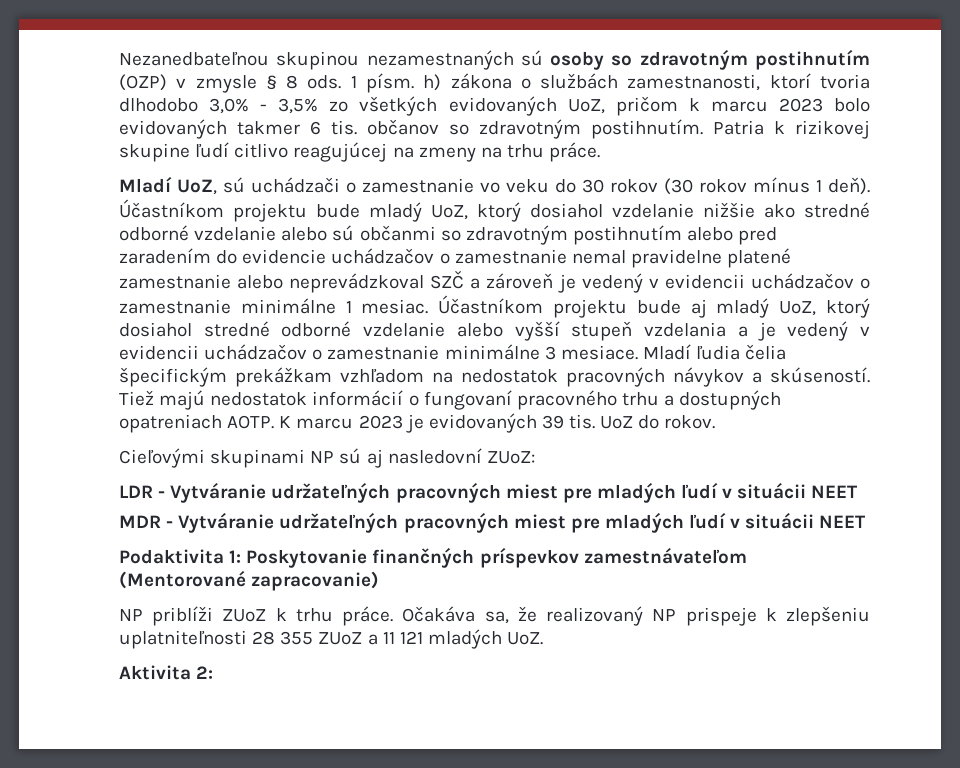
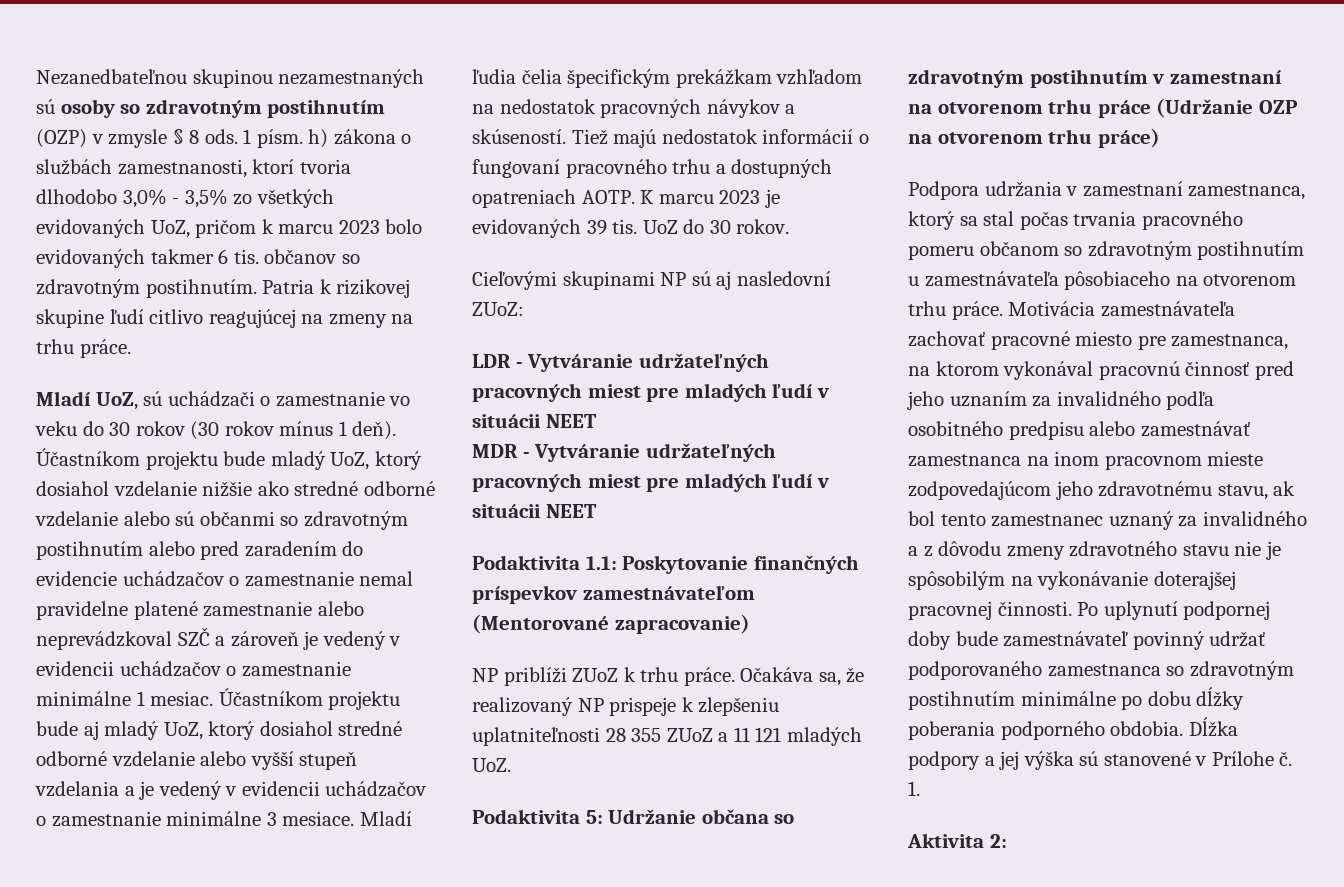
- UoZ do rokov.
+ UoZ do 30 rokov.
- Podaktivita 1: Poskytovanie finančných príspevkov zamestnávateľom (Mentorované zapracovanie)
+ Podaktivita 1.1: Poskytovanie finančných príspevkov zamestnávateľom (Mentorované zapracovanie)
+ Podaktivita 5: Udržanie občana so zdravotným postihnutím v zamestnaní na otvorenom trhu práce (Udržanie OZP na otvorenom trhu práce)
+ Podpora udržania v zamestnaní zamestnanca, ktorý sa stal počas trvania pracovného pomeru občanom so zdravotným postihnutím u zamestnávateľa pôsobiaceho na otvorenom trhu práce. Motivácia zamestnávateľa zachovať pracovné miesto pre zamestnanca, na ktorom vykonával pracovnú činnosť pred jeho uznaním za invalidného podľa osobitného predpisu alebo zamestnávať zamestnanca na inom pracovnom mieste zodpovedajúcom jeho zdravotnému stavu, ak bol tento zamestnanec uznaný za invalidného a z dôvodu zmeny zdravotného stavu nie je spôsobilým na vykonávanie doterajšej pracovnej činnosti. Po uplynutí podpornej doby bude zamestnávateľ povinný udržať podporovaného zamestnanca so zdravotným postihnutím minimálne po dobu dĺžky poberania podporného obdobia. Dĺžka podpory a jej výška sú stanovené v Prílohe č. 1.

